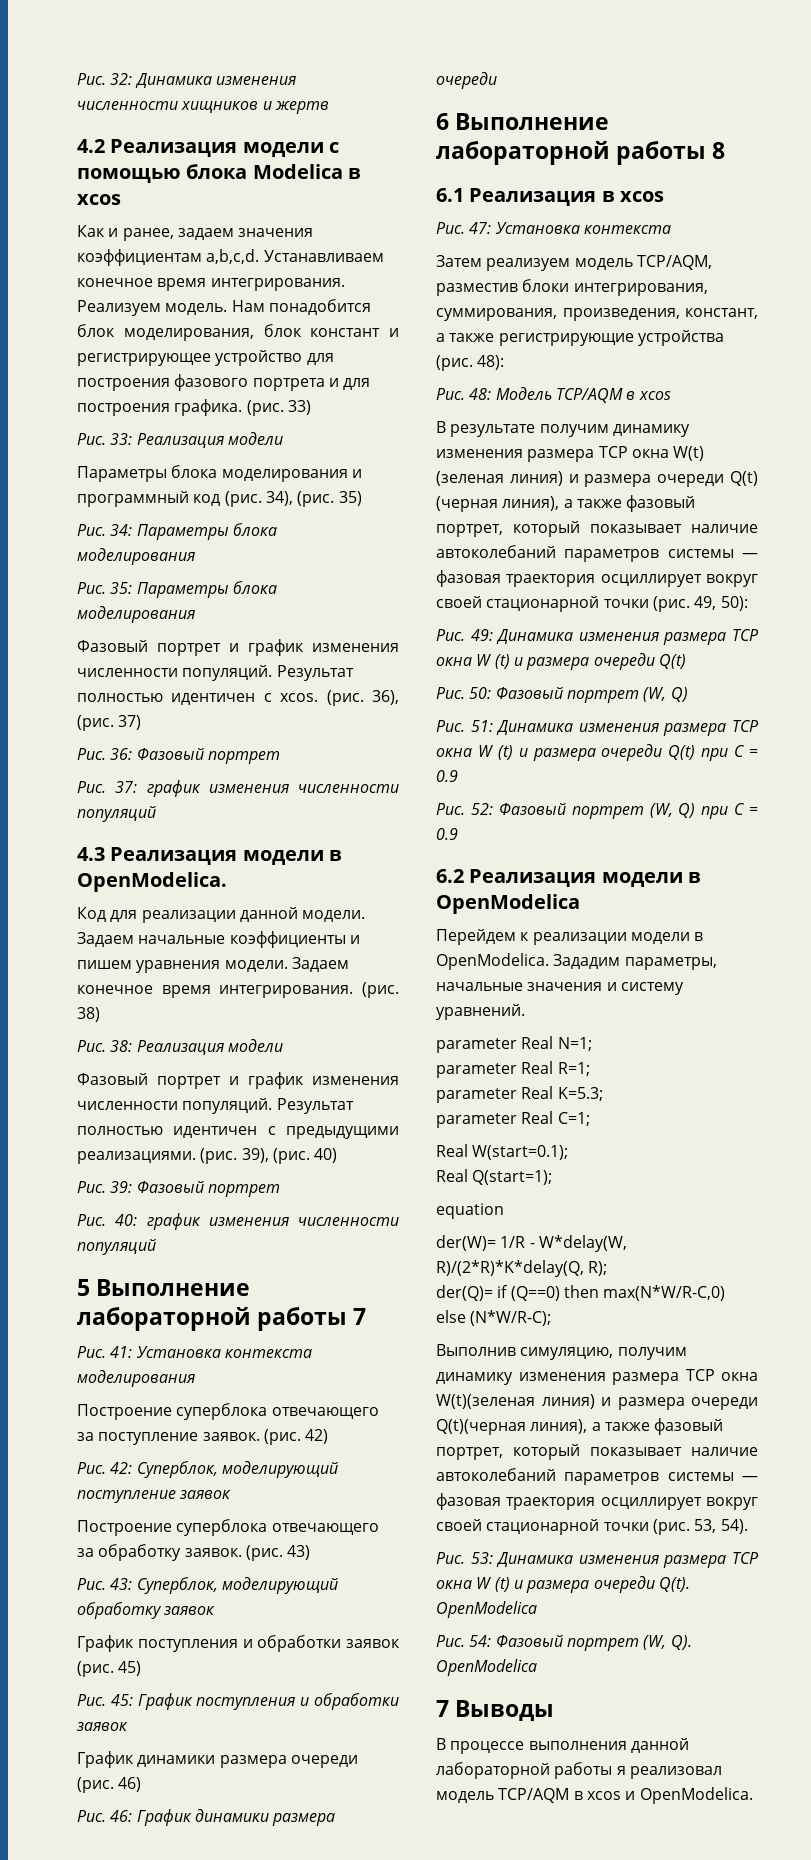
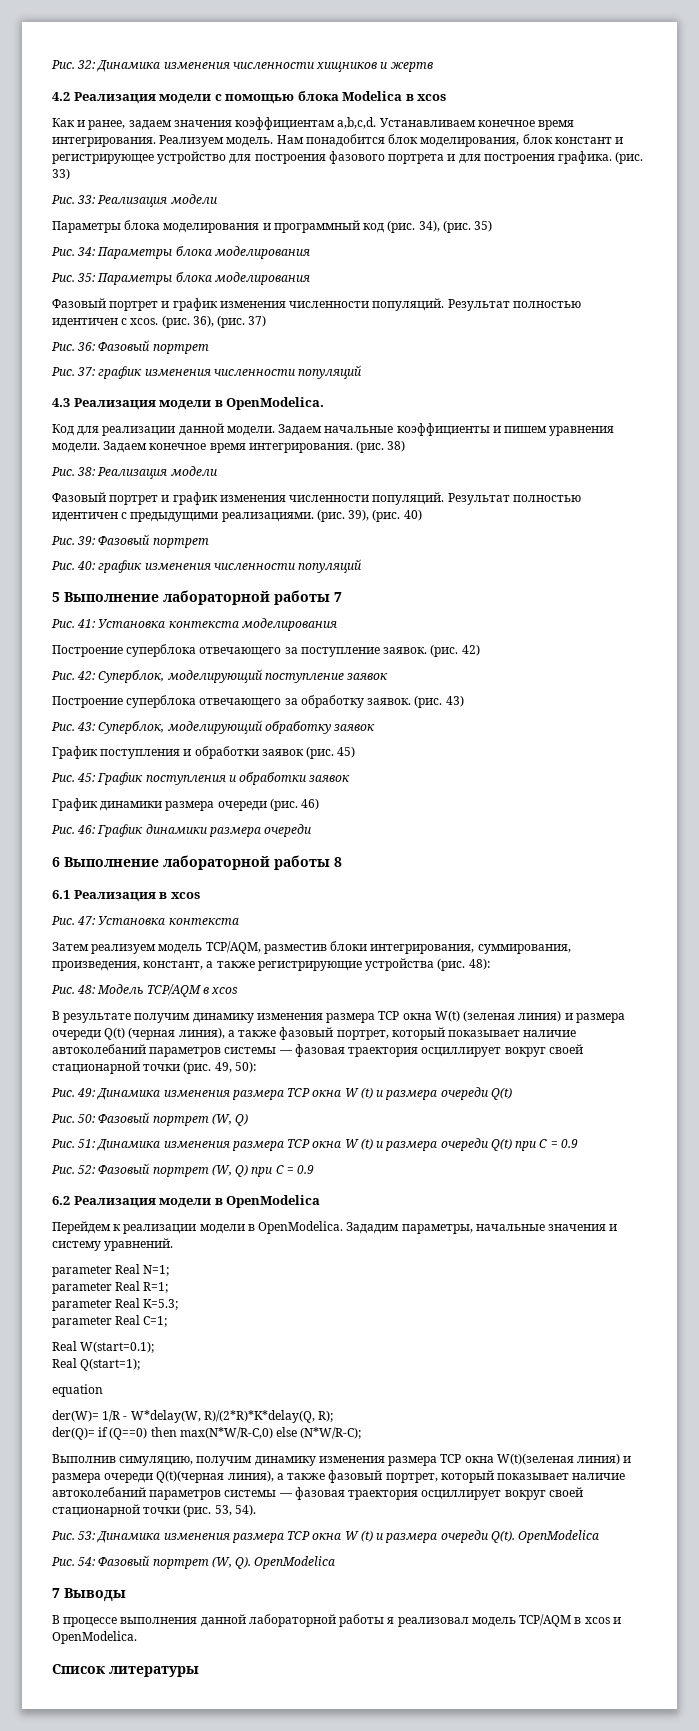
+ Список литературы

